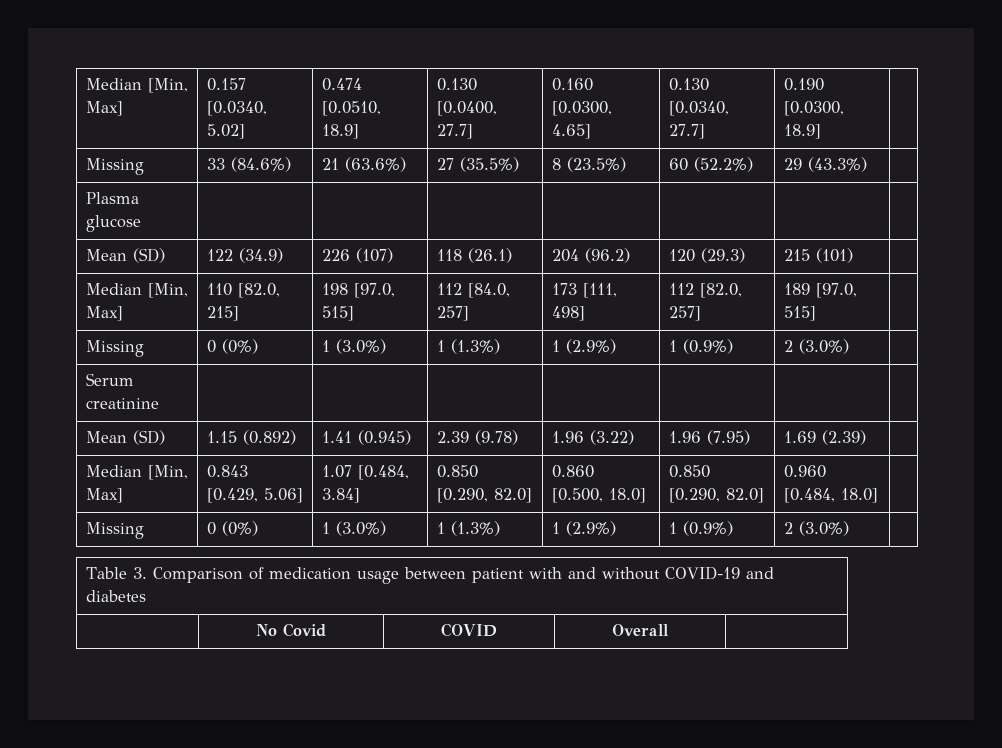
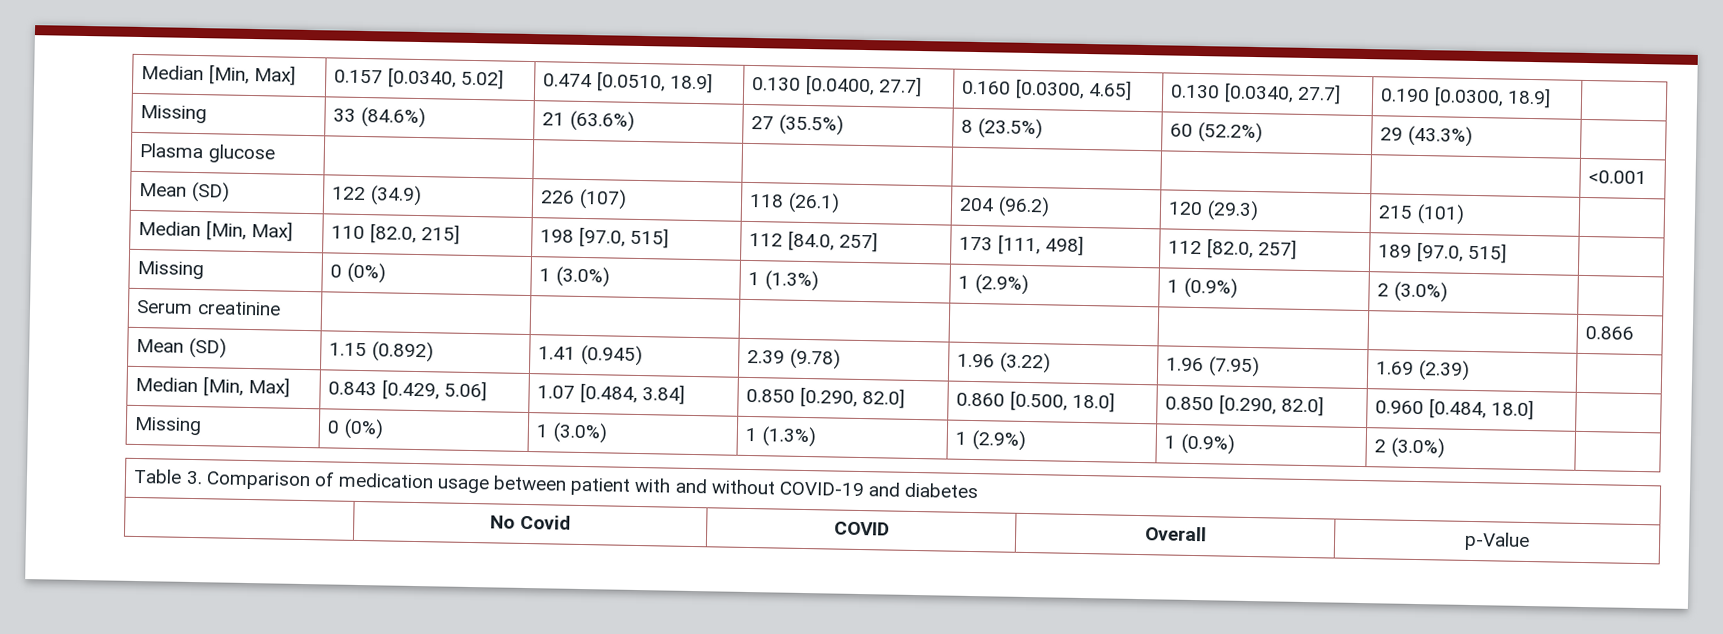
- Plasma glucose | | | | | | |
+ Plasma glucose | | | | | | | <0.001
- Serum creatinine | | | | | | |
+ Serum creatinine | | | | | | | 0.866
- | No Covid | COVID | Overall |
+ | No Covid | COVID | Overall | p-Value

